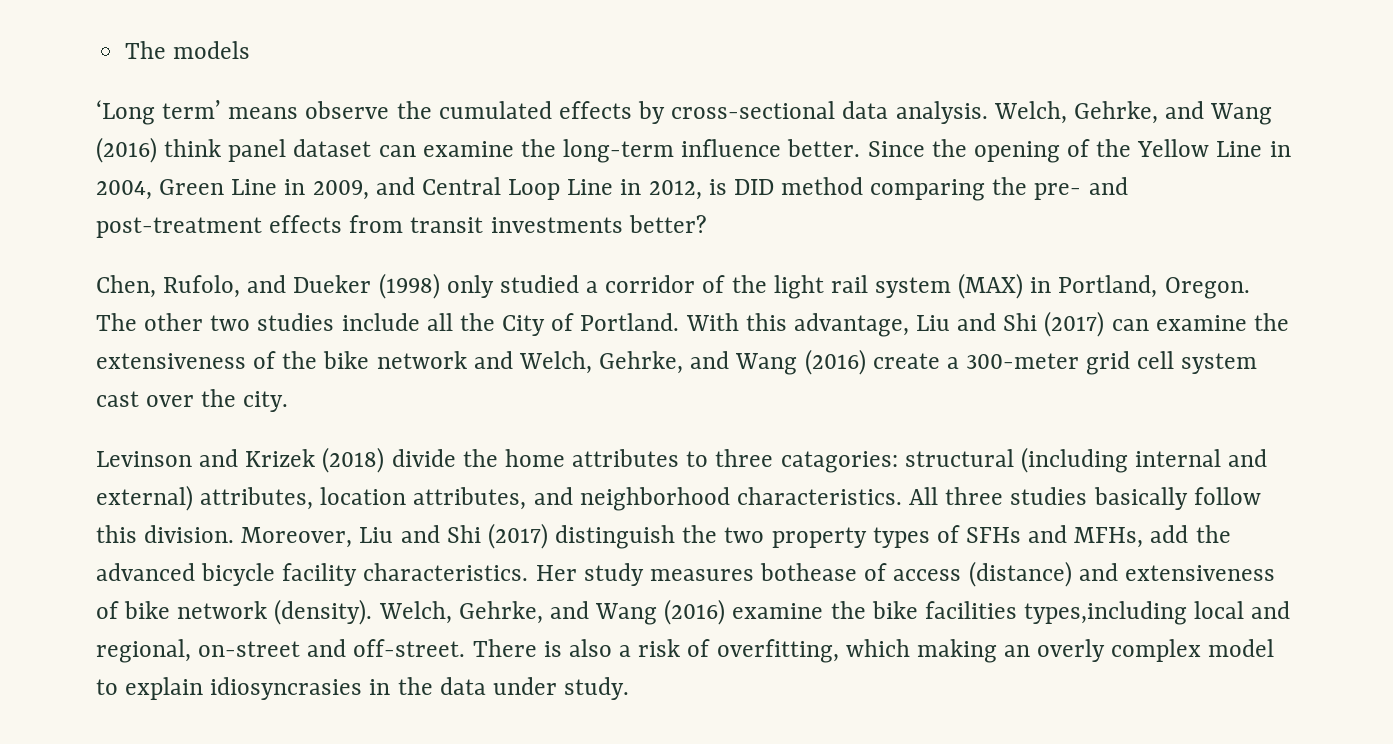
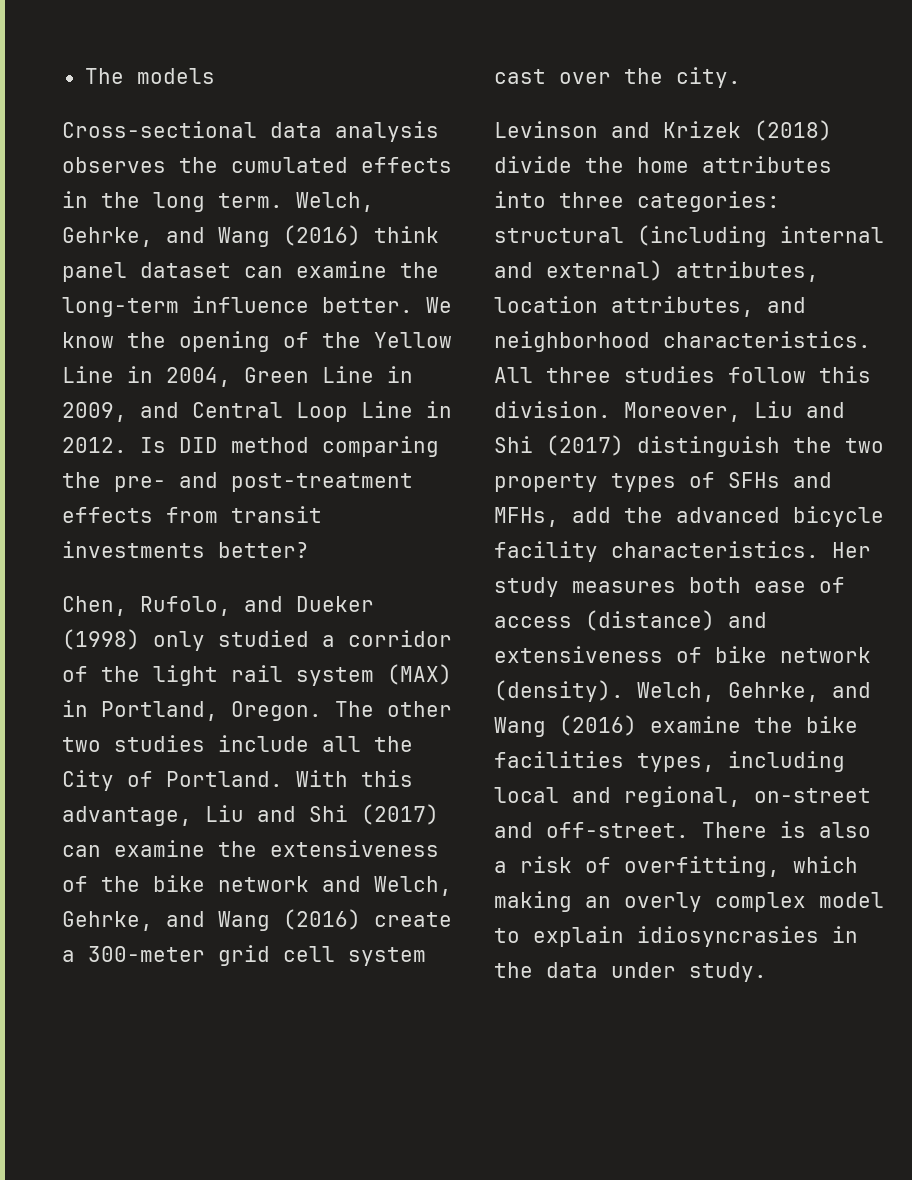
- ‘Long term’ means observe the cumulated effects by cross-sectional data analysis.
+ Cross-sectional data analysis observes the cumulated effects in the long term.
- Since the opening of the Yellow Line in 2004, Green Line in 2009, and Central Loop Line in 2012, is DID method comparing the pre- and post-treatment effects from transit investments better?
+ We know the opening of the Yellow Line in 2004, Green Line in 2009, and Central Loop Line in 2012. Is DID method comparing the pre- and post-treatment effects from transit investments better?
- Levinson and Krizek (2018) divide the home attributes to three catagories: structural (including internal and external) attributes, location attributes, and neighborhood characteristics.
+ Levinson and Krizek (2018) divide the home attributes into three categories: structural (including internal and external) attributes, location attributes, and neighborhood characteristics.
- All three studies basically follow this division.
+ All three studies follow this division.
- Her study measures bothease of access (distance) and extensiveness of bike network (density).
+ Her study measures both ease of access (distance) and extensiveness of bike network (density).
- Welch, Gehrke, and Wang (2016) examine the bike facilities types,including local and regional, on-street and off-street.
+ Welch, Gehrke, and Wang (2016) examine the bike facilities types, including local and regional, on-street and off-street.

